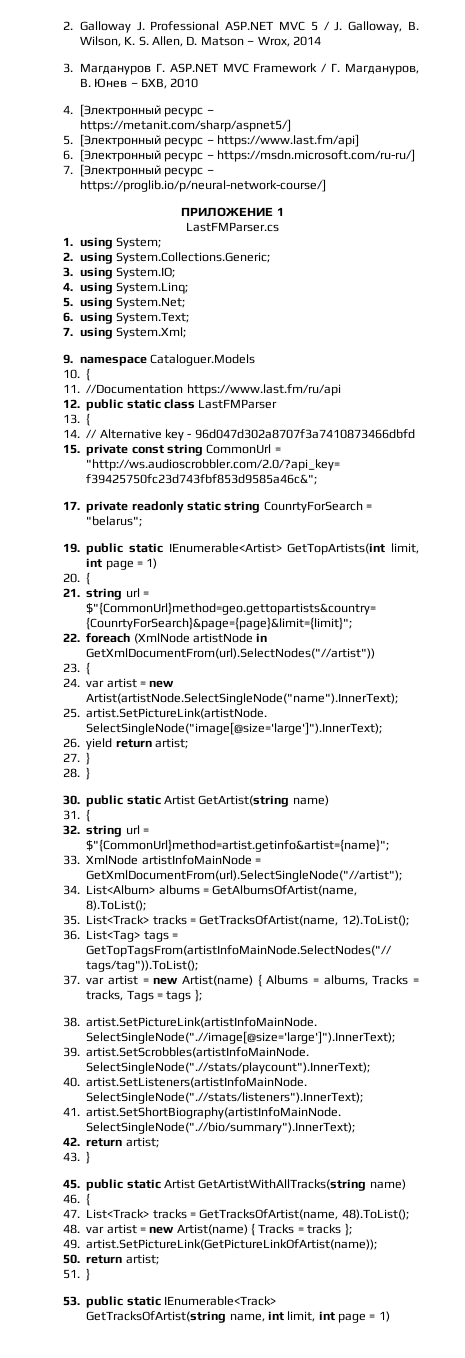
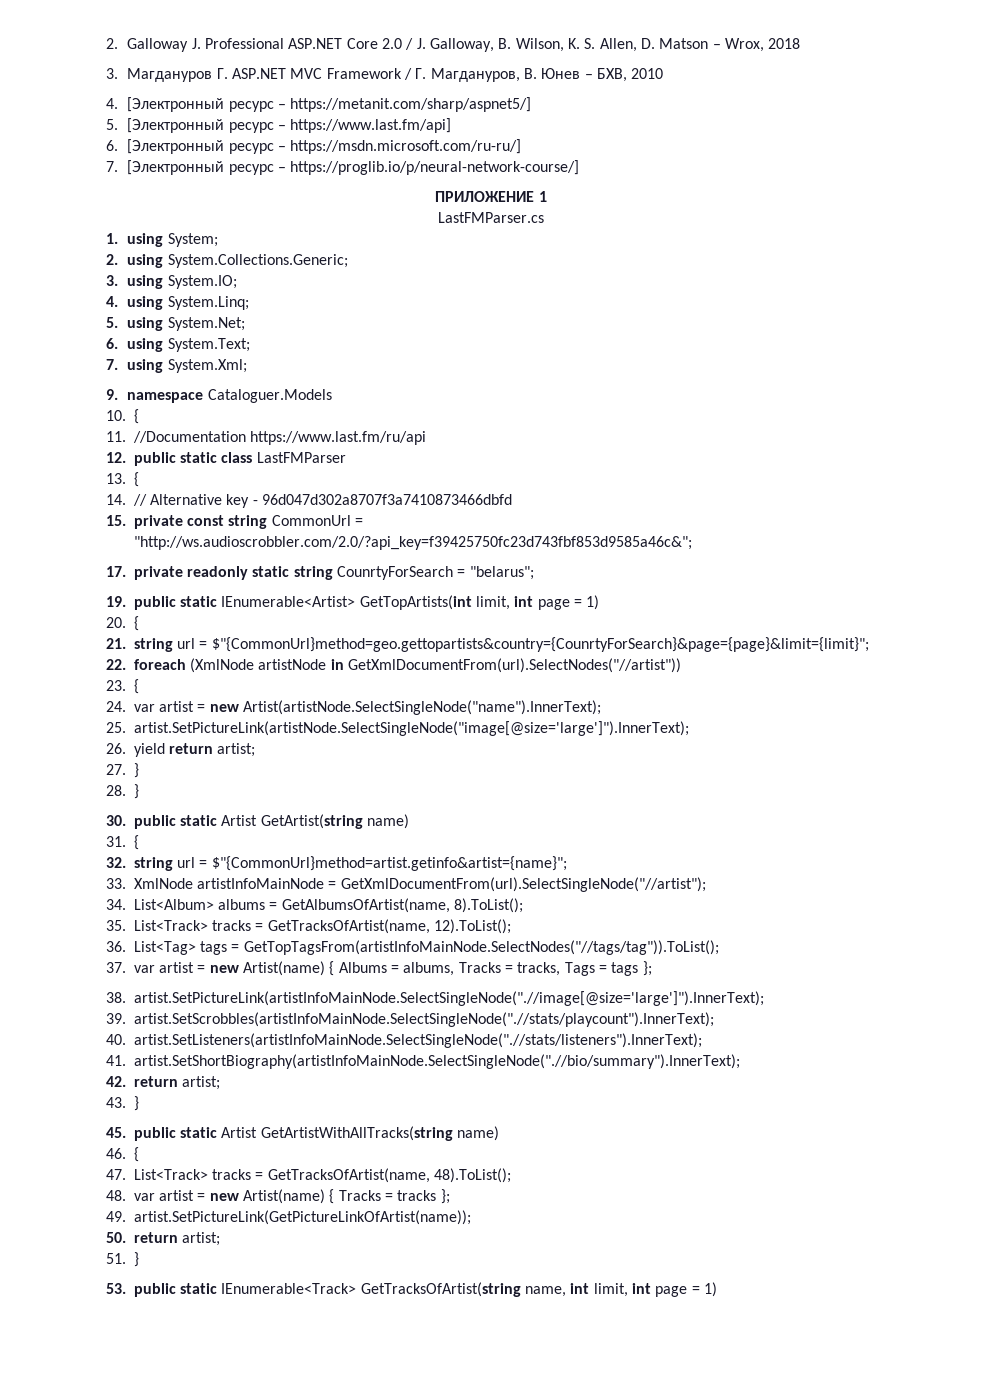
- 2. Galloway J. Professional ASP.NET MVC 5 / J. Galloway, B. Wilson, K. S. Allen, D. Matson – Wrox, 2014
+ 2. Galloway J. Professional ASP.NET Core 2.0 / J. Galloway, B. Wilson, K. S. Allen, D. Matson – Wrox, 2018

